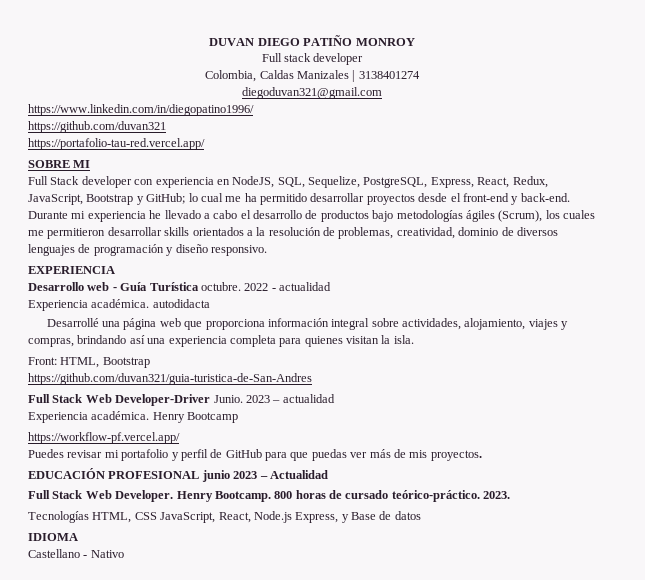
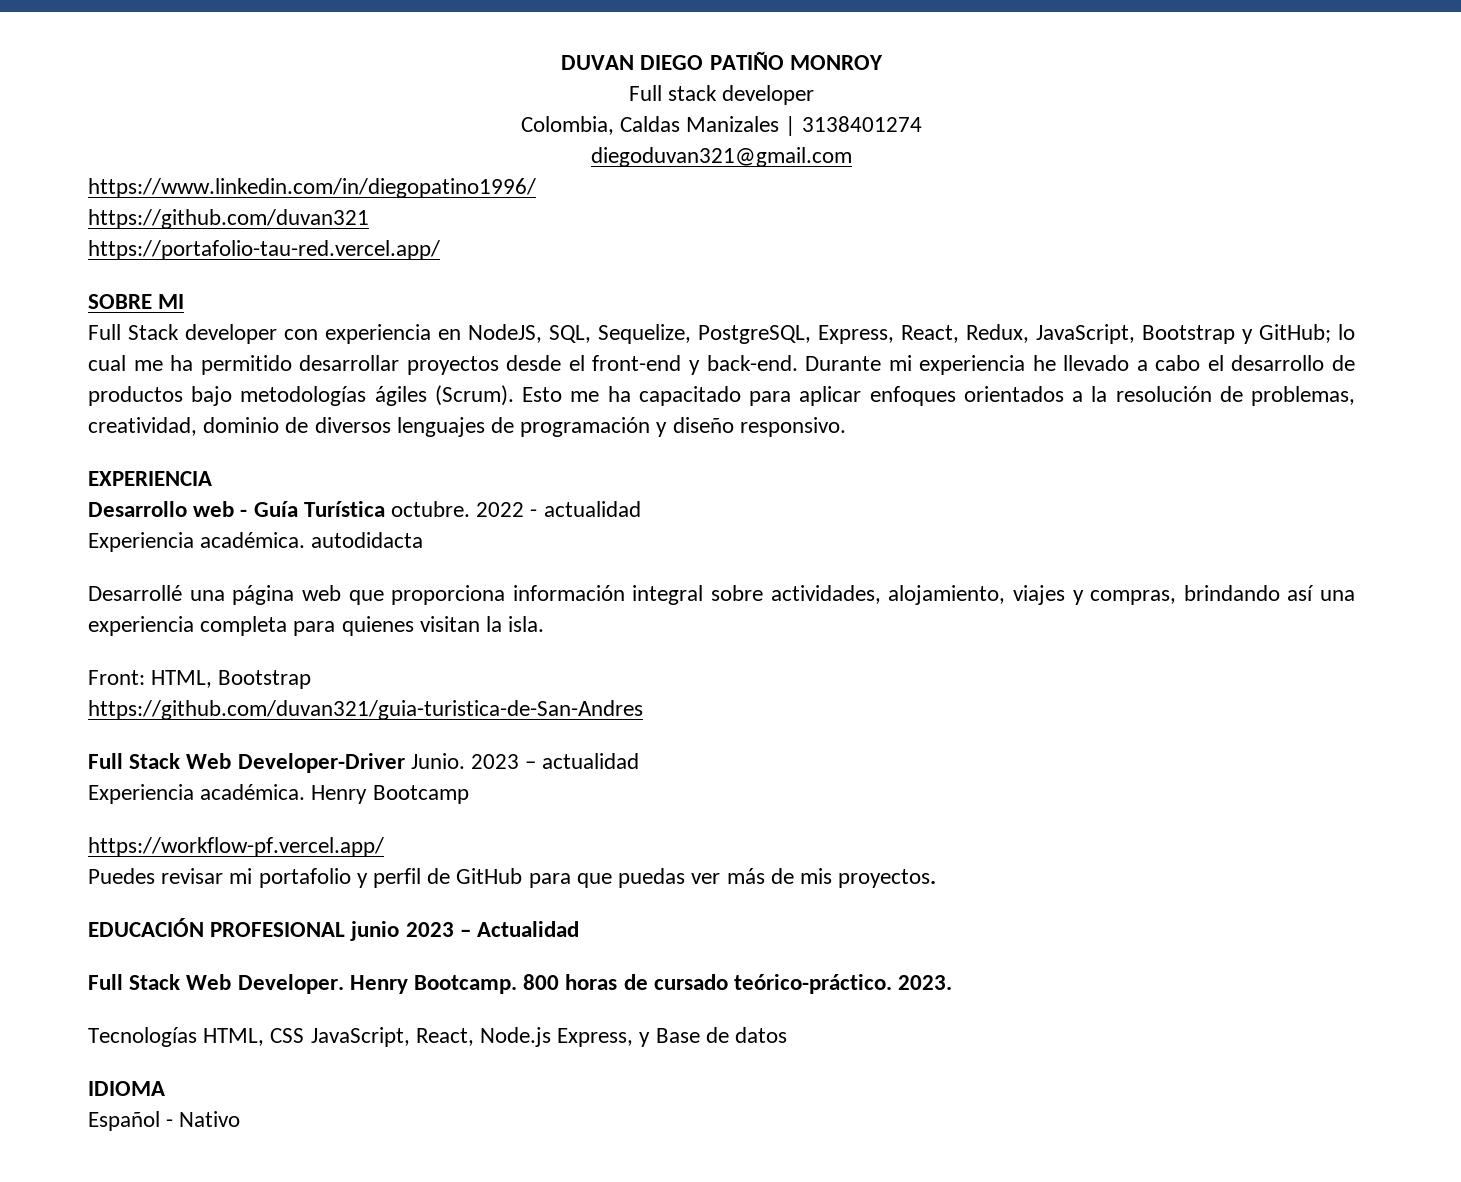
- Durante mi experiencia he llevado a cabo el desarrollo de productos bajo metodologías ágiles (Scrum), los cuales me permitieron desarrollar skills orientados a la resolución de problemas, creatividad, dominio de diversos lenguajes de programación y diseño responsivo.
+ Durante mi experiencia he llevado a cabo el desarrollo de productos bajo metodologías ágiles (Scrum). Esto me ha capacitado para aplicar enfoques orientados a la resolución de problemas, creatividad, dominio de diversos lenguajes de programación y diseño responsivo.
- Castellano - Nativo
+ Español - Nativo

